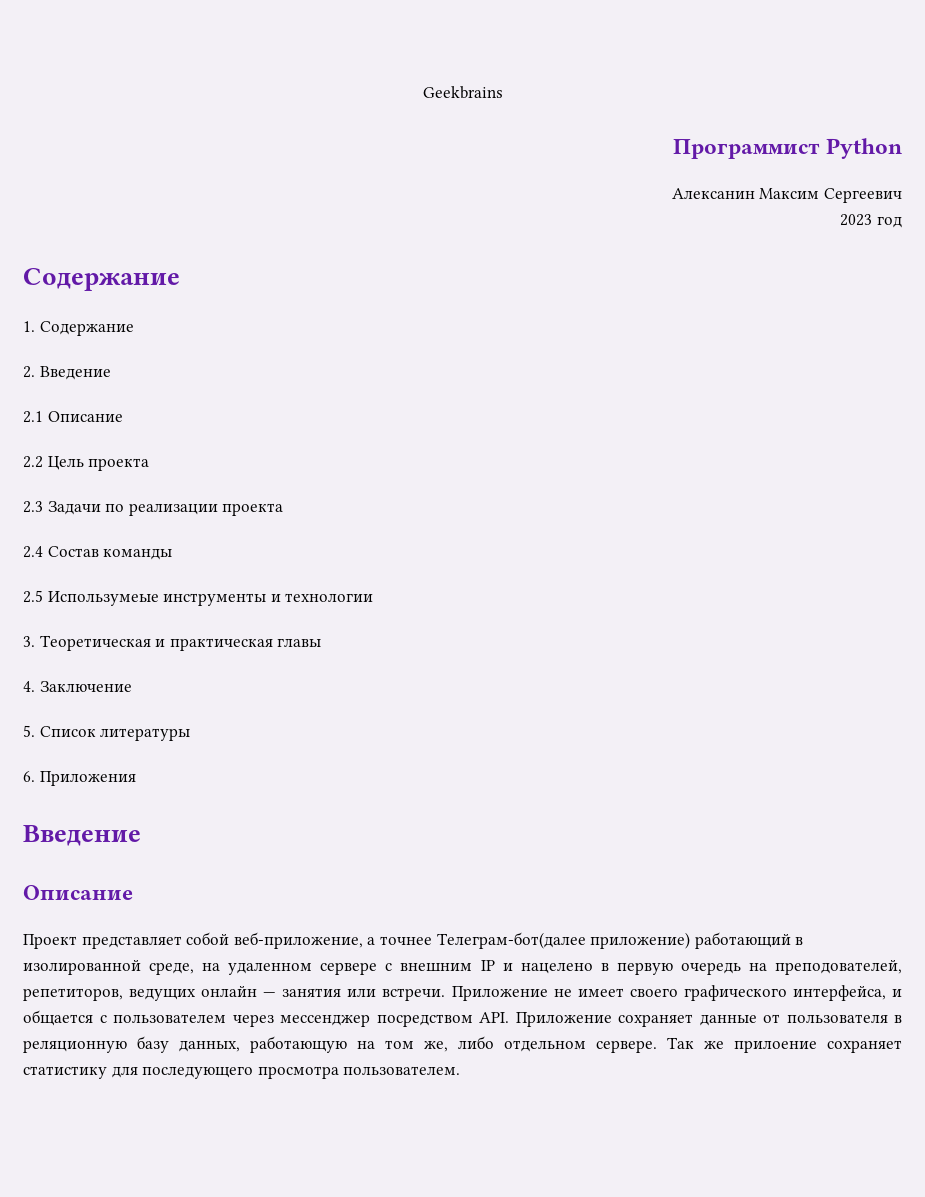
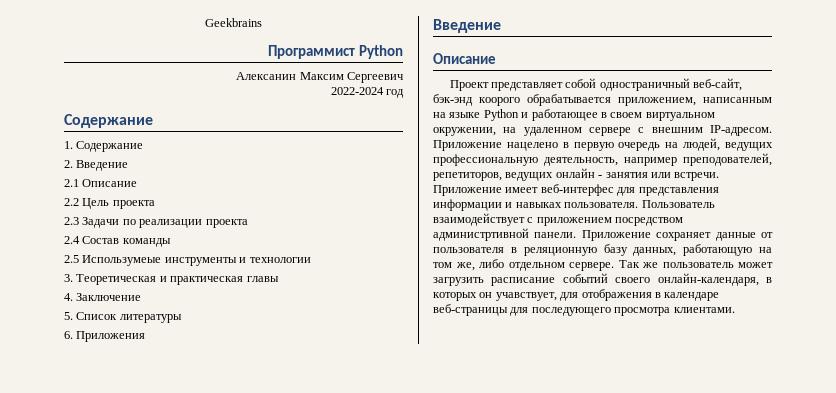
- 2023 год
+ 2022-2024 год
- Проект представляет собой веб-приложение, а точнее Телеграм-бот(далее приложение) работающий в изолированной среде, на удаленном сервере с внешним IP и нацелено в первую очередь на преподователей, репетиторов, ведущих онлайн — занятия или встречи.
+ Проект представляет собой одностраничный веб-сайт, бэк-энд коорого обрабатывается приложением, написанным на языке Python и работающее в своем виртуальном окружении, на удаленном сервере с внешним IP-адресом. Приложение нацелено в первую очередь на людей, ведущих профессиональную деятельность, например преподователей, репетиторов, ведущих онлайн - занятия или встречи.
- Приложение не имеет своего графического интерфейса, и общается с пользователем через мессенджер посредством API. Приложение сохраняет данные от пользователя в реляционную базу данных, работающую на том же, либо отдельном сервере.
+ Приложение имеет веб-интерфес для представления информации и навыках пользователя. Пользователь взаимодействует с приложением посредством администртивной панели. Приложение сохраняет данные от пользователя в реляционную базу данных, работающую на том же, либо отдельном сервере.
- Так же прилоение сохраняет статистику для последующего просмотра пользователем.
+ Так же пользователь может загрузить расписание событий своего онлайн-календаря, в которых он учавствует, для отображения в календаре веб-страницы для последующего просмотра клиентами.

